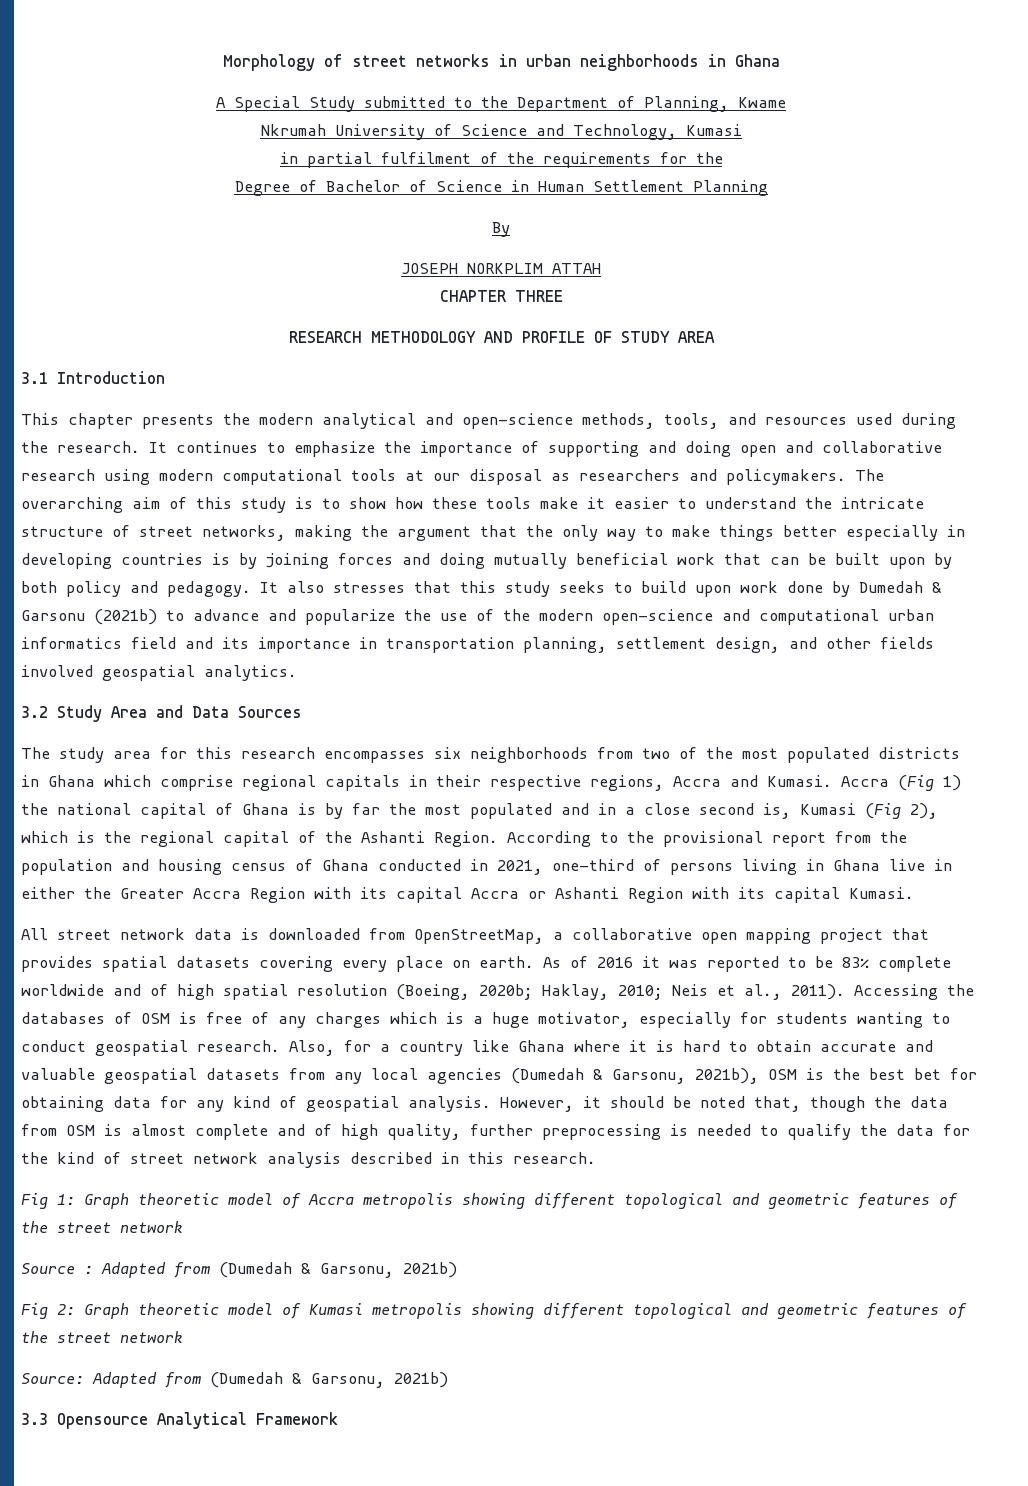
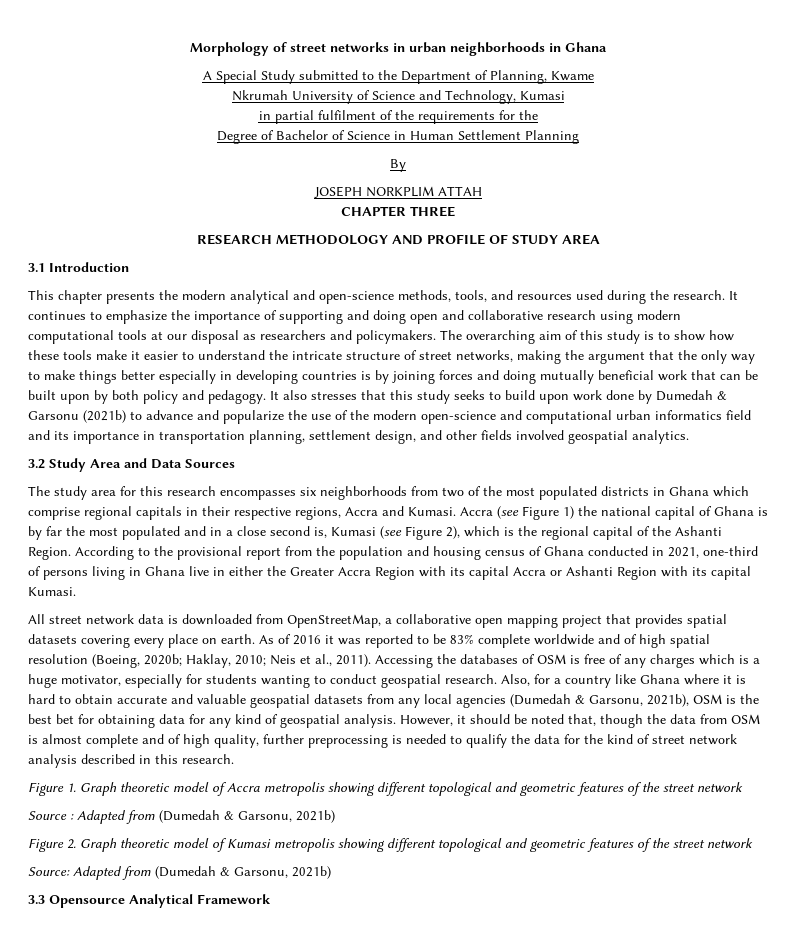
- Accra (Fig 1) the national capital of Ghana is by far the most populated and in a close second is, Kumasi (Fig 2), which is the regional capital of the Ashanti Region.
+ Accra (see Figure 1) the national capital of Ghana is by far the most populated and in a close second is, Kumasi (see Figure 2), which is the regional capital of the Ashanti Region.
- Fig 1: Graph theoretic model of Accra metropolis showing different topological and geometric features of the street network
+ Figure 1. Graph theoretic model of Accra metropolis showing different topological and geometric features of the street network
- Fig 2: Graph theoretic model of Kumasi metropolis showing different topological and geometric features of the street network
+ Figure 2. Graph theoretic model of Kumasi metropolis showing different topological and geometric features of the street network

